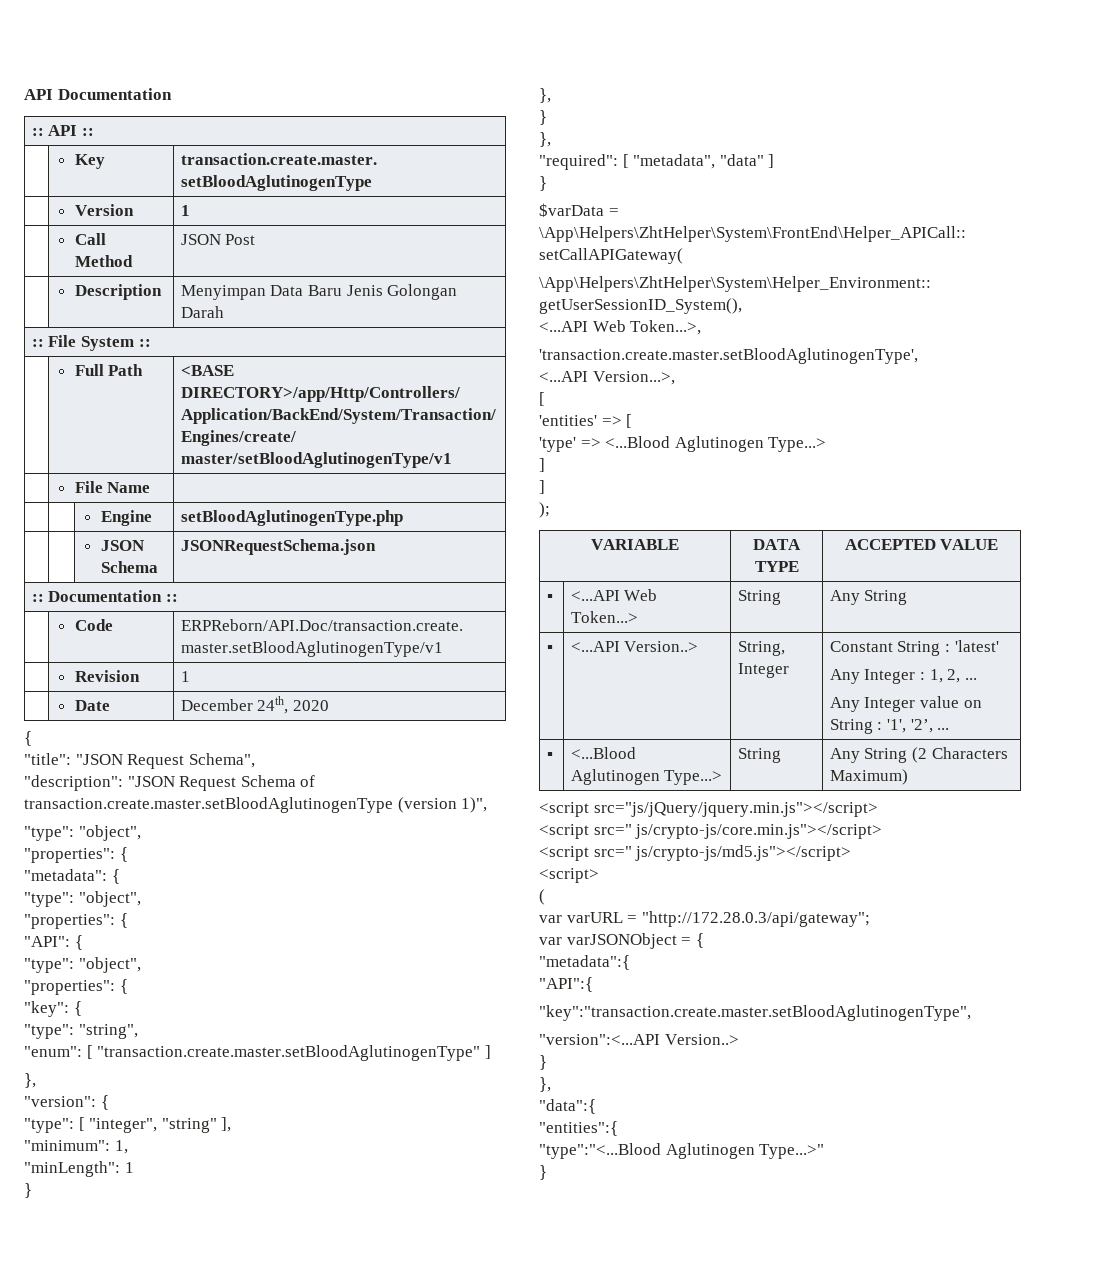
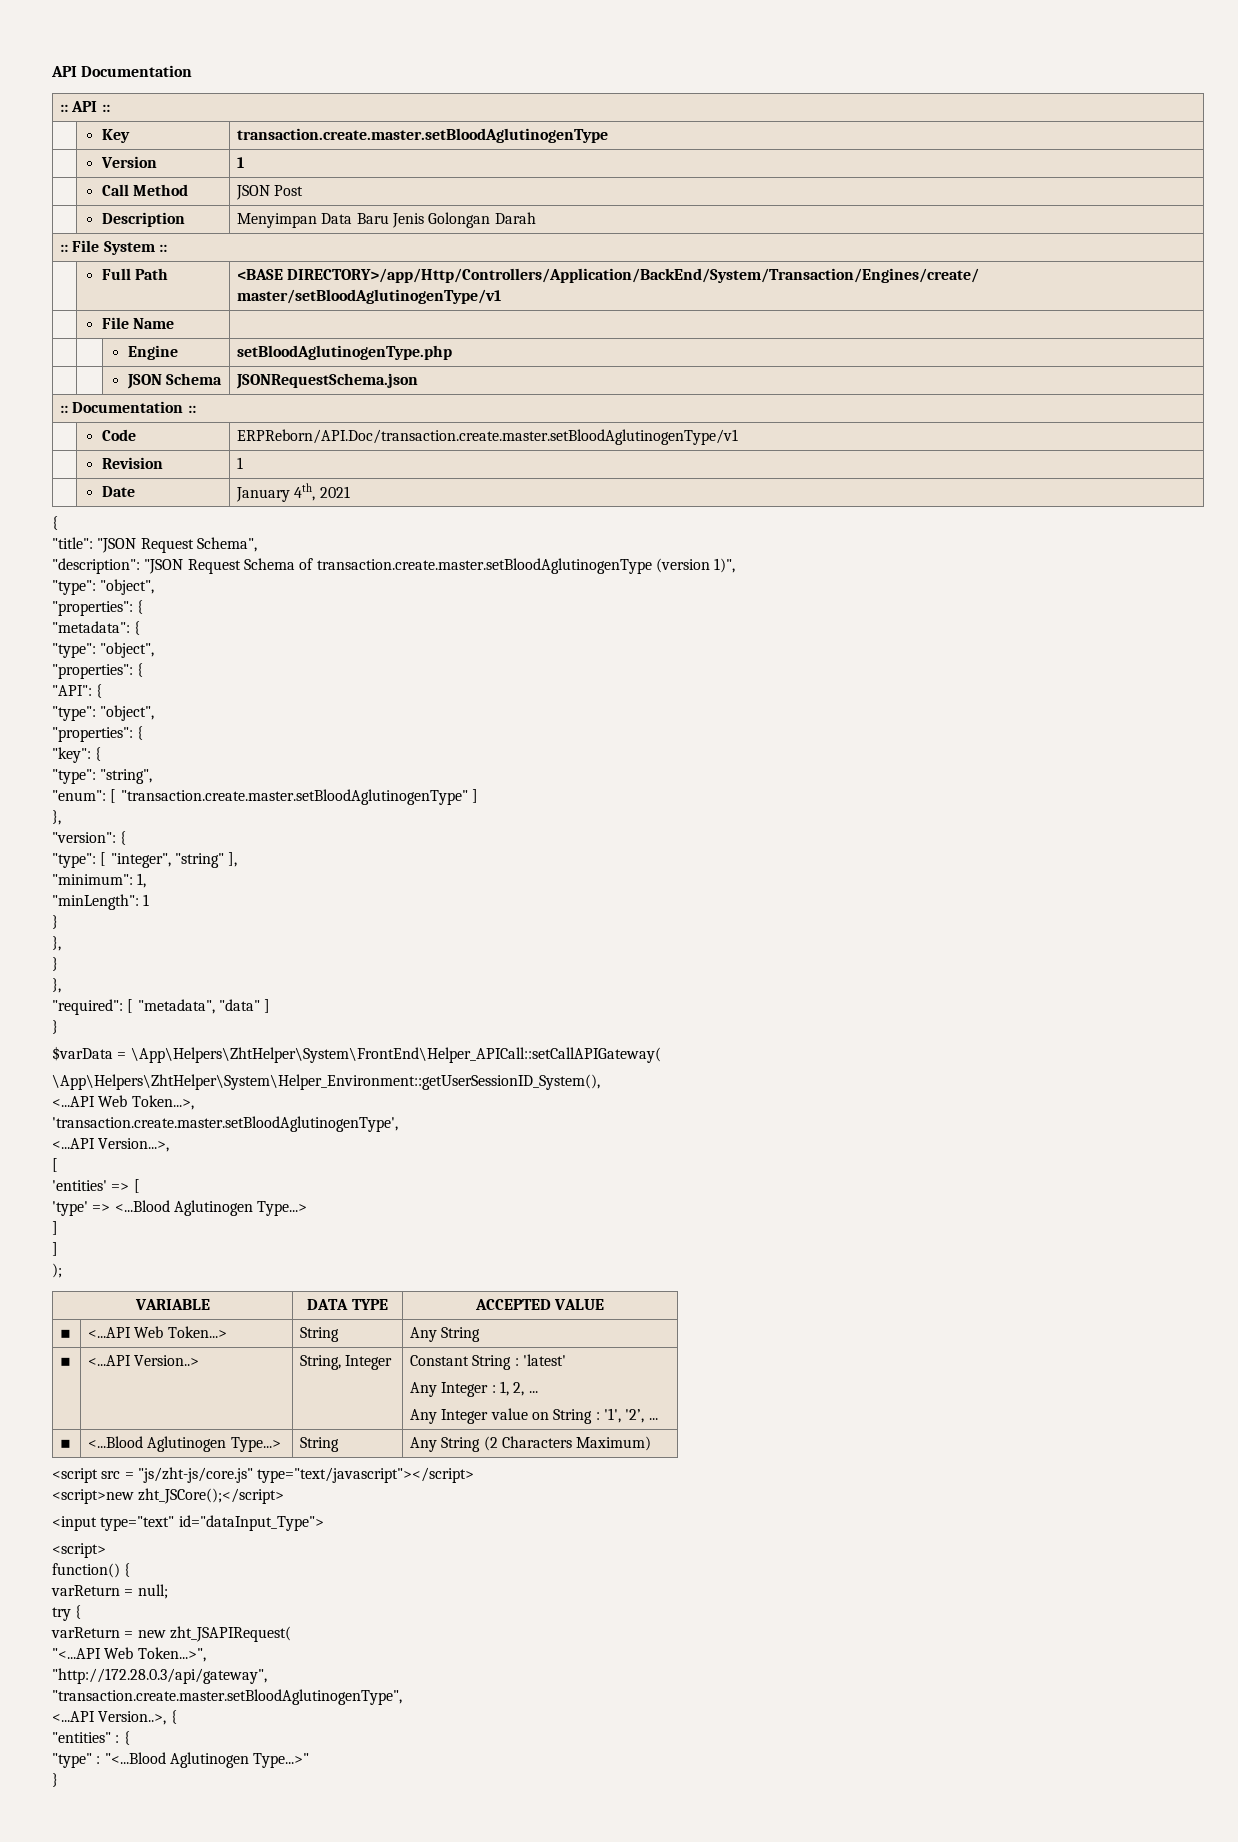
- | Date | December 24th, 2020
+ | Date | January 4th, 2021
- <script src="js/jQuery/jquery.min.js"></script>
- <script src=" js/crypto-js/core.min.js"></script>
- <script src=" js/crypto-js/md5.js"></script>
+ <script src = "js/zht-js/core.js" type="text/javascript"></script>
+ <script>new zht_JSCore();</script>
+ <input type="text" id="dataInput_Type">
  <script>
- (
- var varURL = "http://172.28.0.3/api/gateway";
- var varJSONObject = {
- "metadata":{
- "API":{
- "key":"transaction.create.master.setBloodAglutinogenType",
- "version":<...API Version..>
- }
- },
- "data":{
- "entities":{
- "type":"<...Blood Aglutinogen Type...>"
+ function() {
+ varReturn = null;
+ try {
+ varReturn = new zht_JSAPIRequest(
+ "<...API Web Token...>",
+ "http://172.28.0.3/api/gateway",
+ "transaction.create.master.setBloodAglutinogenType",
+ <...API Version..>, {
+ "entities" : {
+ "type" : "<...Blood Aglutinogen Type...>"

